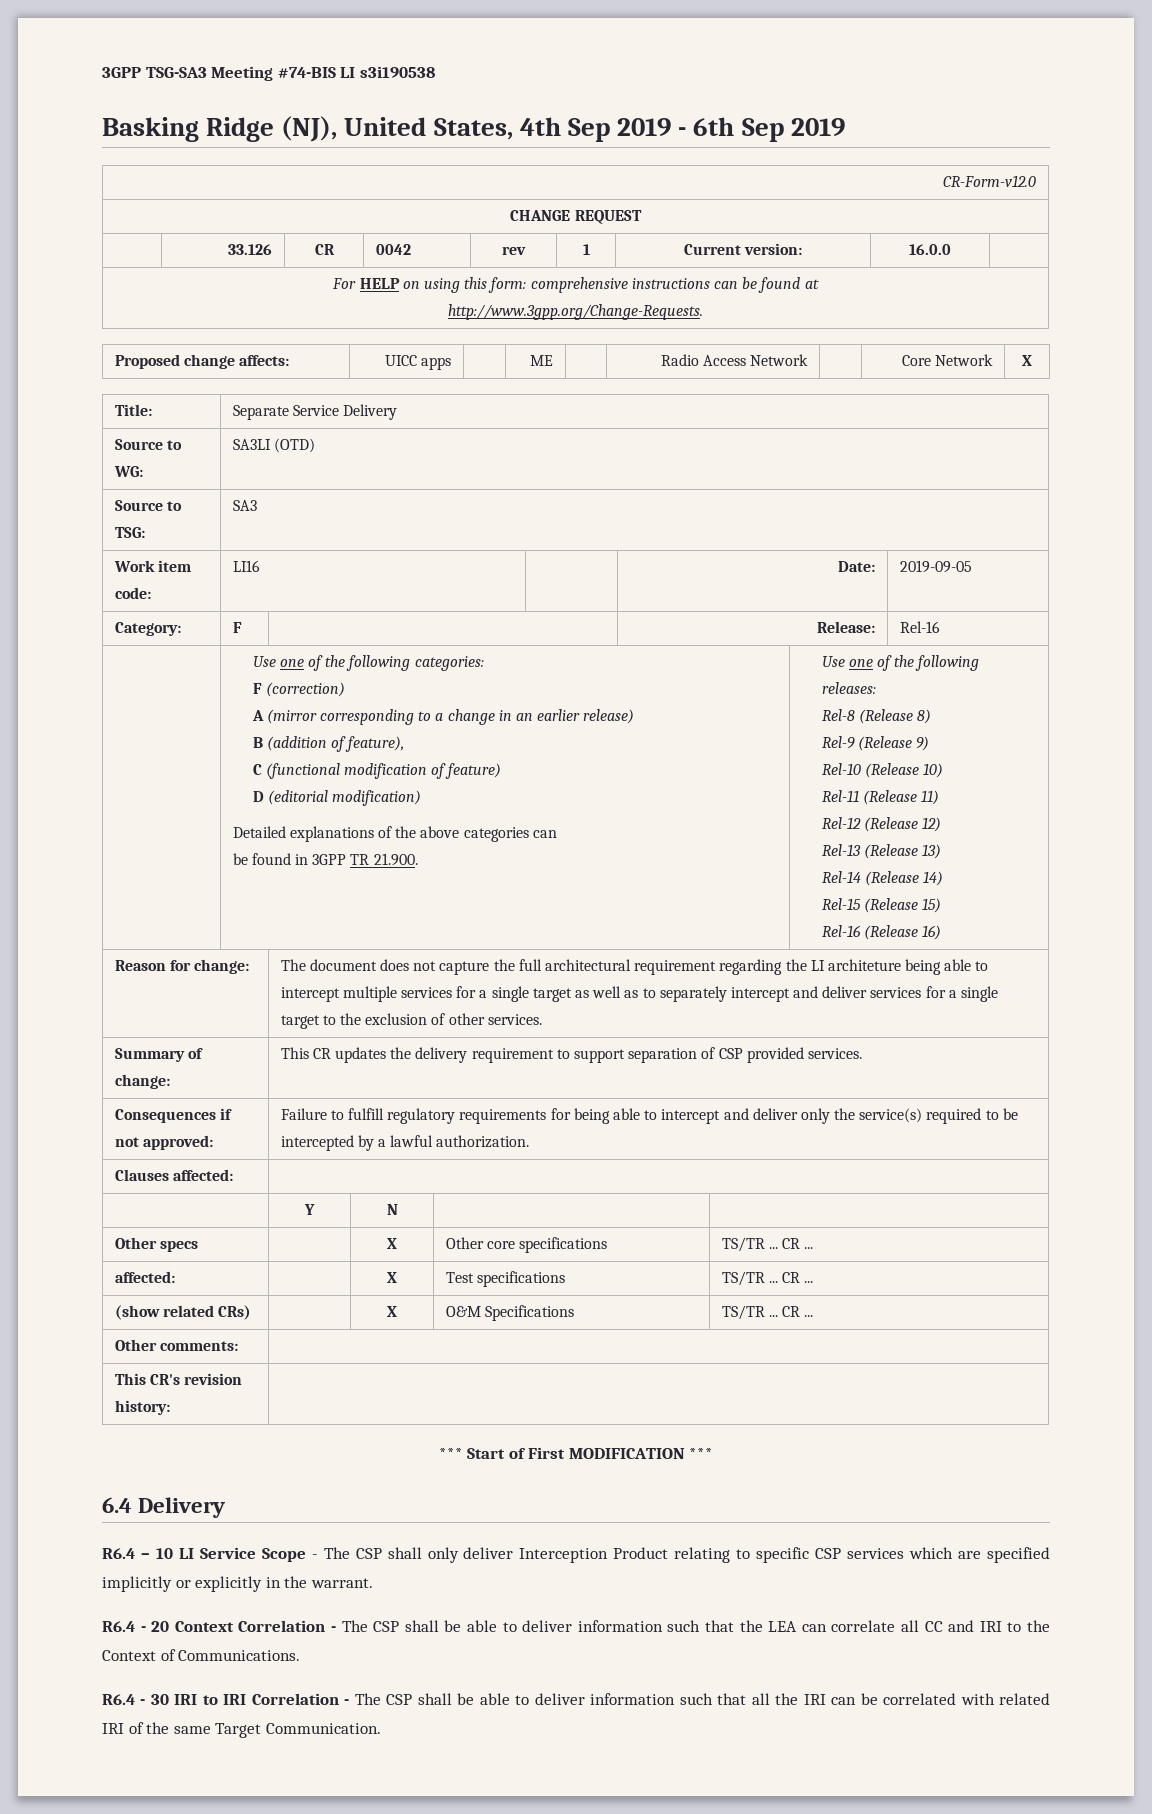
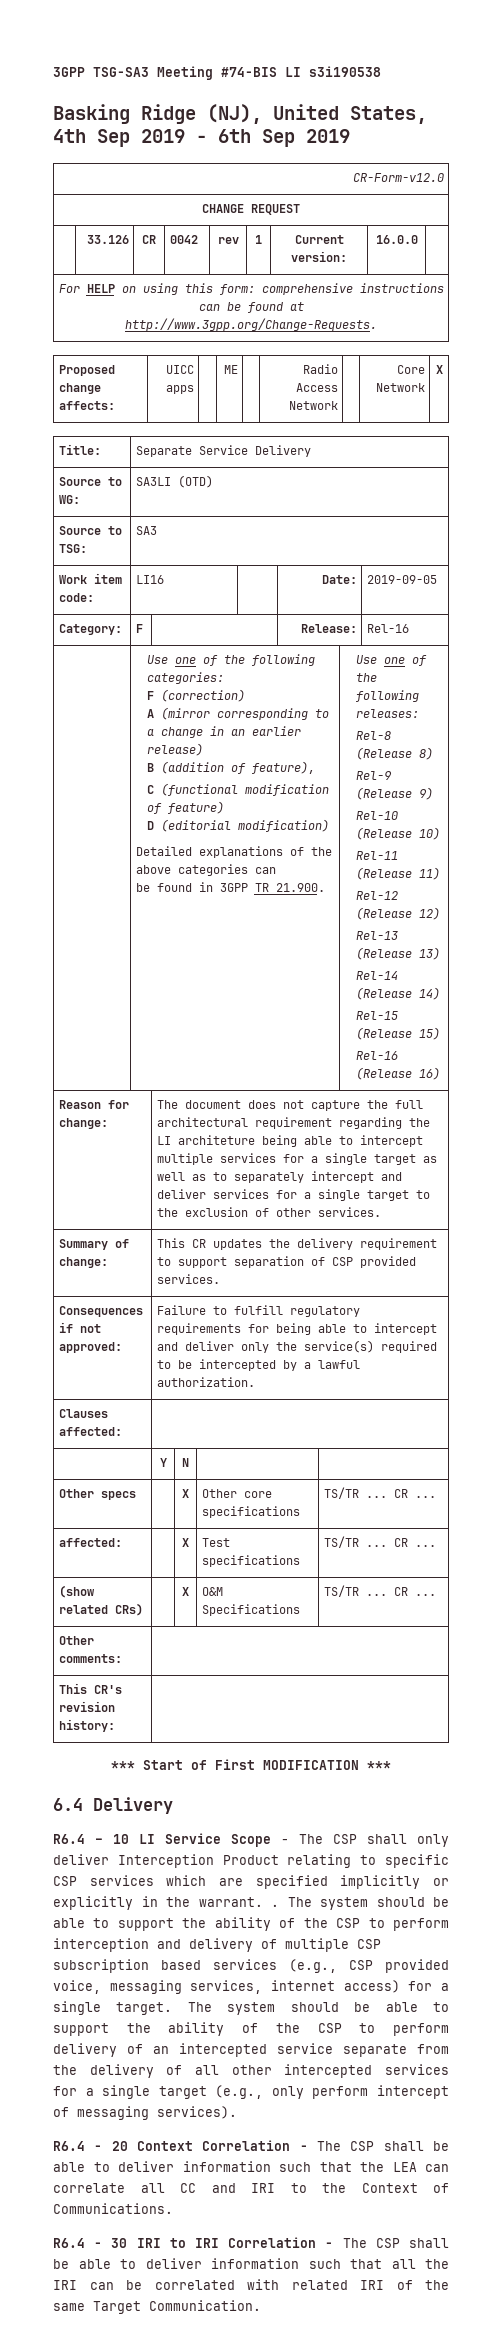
- R6.4 – 10 LI Service Scope - The CSP shall only deliver Interception Product relating to specific CSP services which are specified implicitly or explicitly in the warrant.
+ R6.4 – 10 LI Service Scope - The CSP shall only deliver Interception Product relating to specific CSP services which are specified implicitly or explicitly in the warrant. . The system should be able to support the ability of the CSP to perform interception and delivery of multiple CSP subscription based services (e.g., CSP provided voice, messaging services, internet access) for a single target. The system should be able to support the ability of the CSP to perform delivery of an intercepted service separate from the delivery of all other intercepted services for a single target (e.g., only perform intercept of messaging services).

